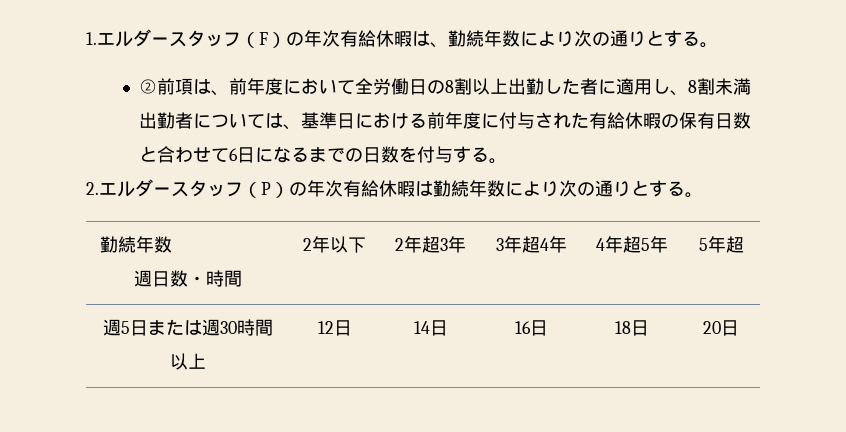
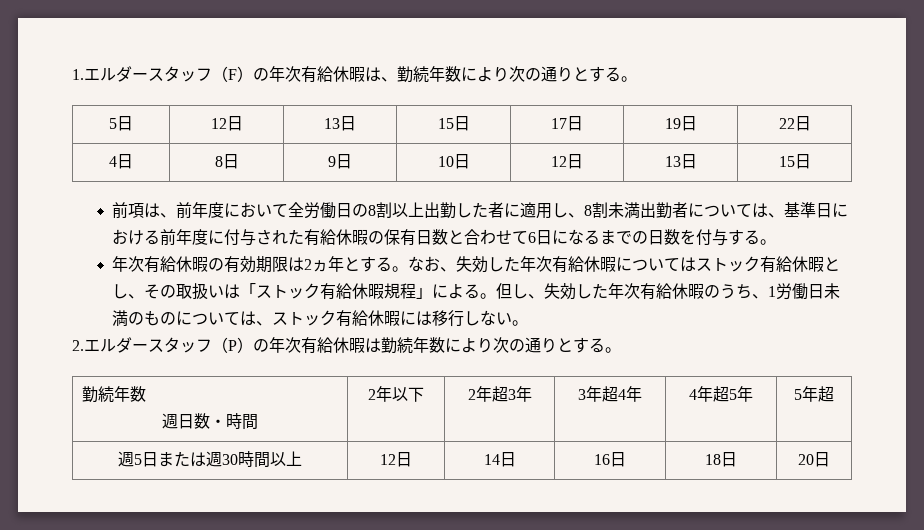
- ②前項は、前年度において全労働日の8割以上出勤した者に適用し、8割未満出勤者については、基準日における前年度に付与された有給休暇の保有日数と合わせて6日になるまでの日数を付与する。
+ 5日 | 12日 | 13日 | 15日 | 17日 | 19日 | 22日
+ 4日 | 8日 | 9日 | 10日 | 12日 | 13日 | 15日
+ 前項は、前年度において全労働日の8割以上出勤した者に適用し、8割未満出勤者については、基準日における前年度に付与された有給休暇の保有日数と合わせて6日になるまでの日数を付与する。
+ 年次有給休暇の有効期限は2ヵ年とする。なお、失効した年次有給休暇についてはストック有給休暇とし、その取扱いは「ストック有給休暇規程」による。但し、失効した年次有給休暇のうち、1労働日未満のものについては、ストック有給休暇には移行しない。

